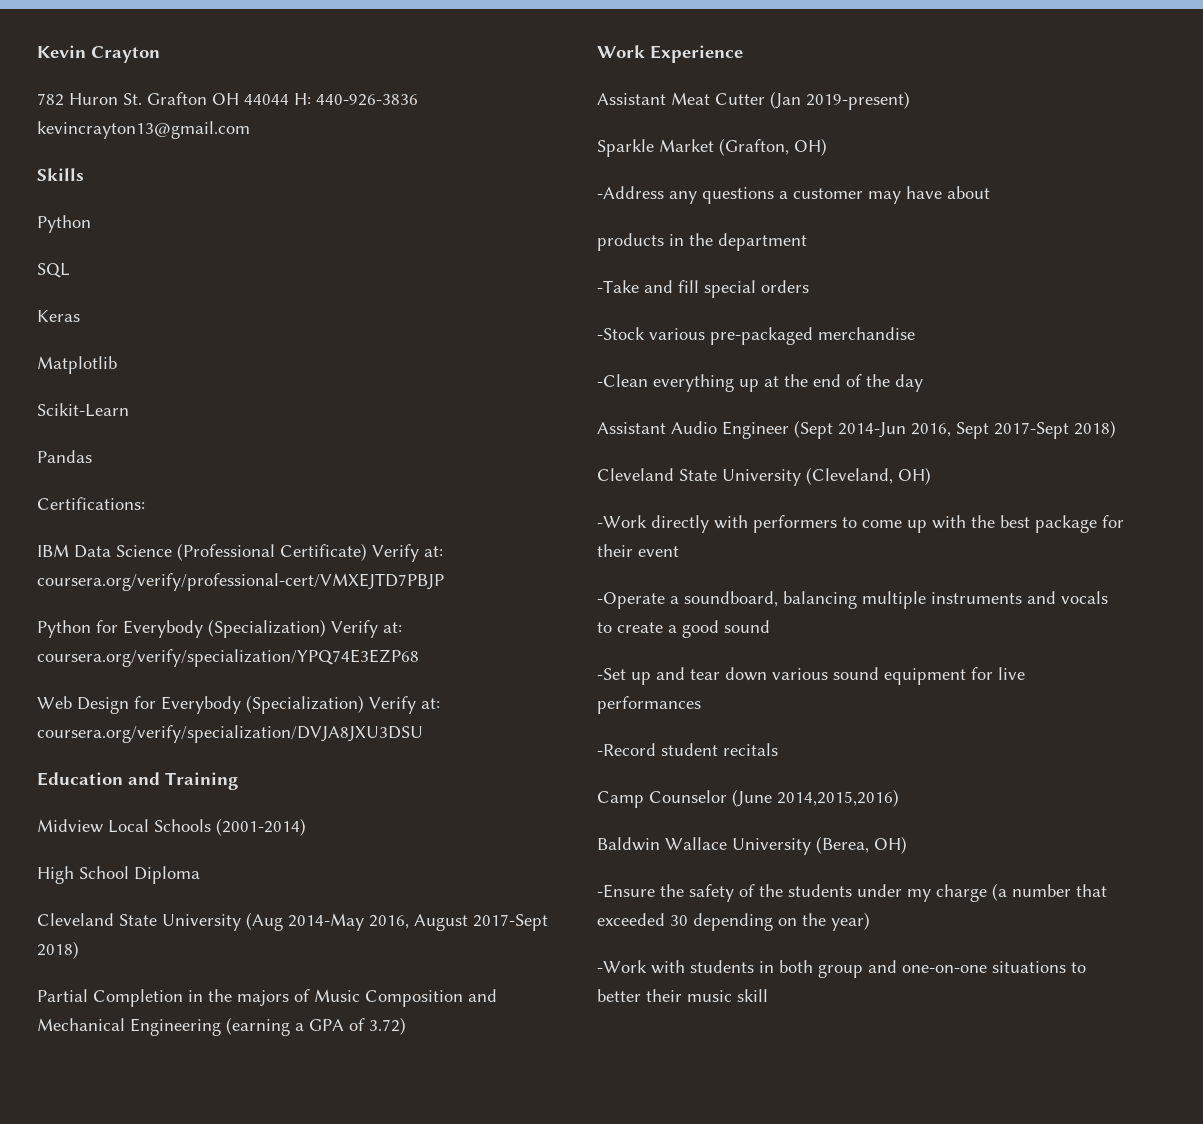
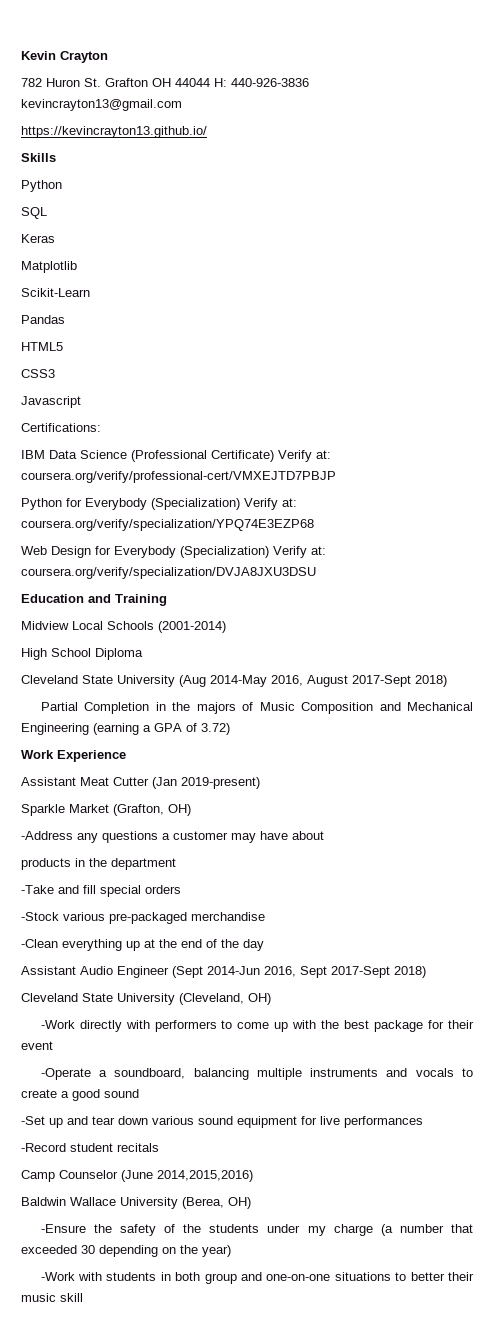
+ https://kevincrayton13.github.io/
+ HTML5
+ CSS3
+ Javascript

